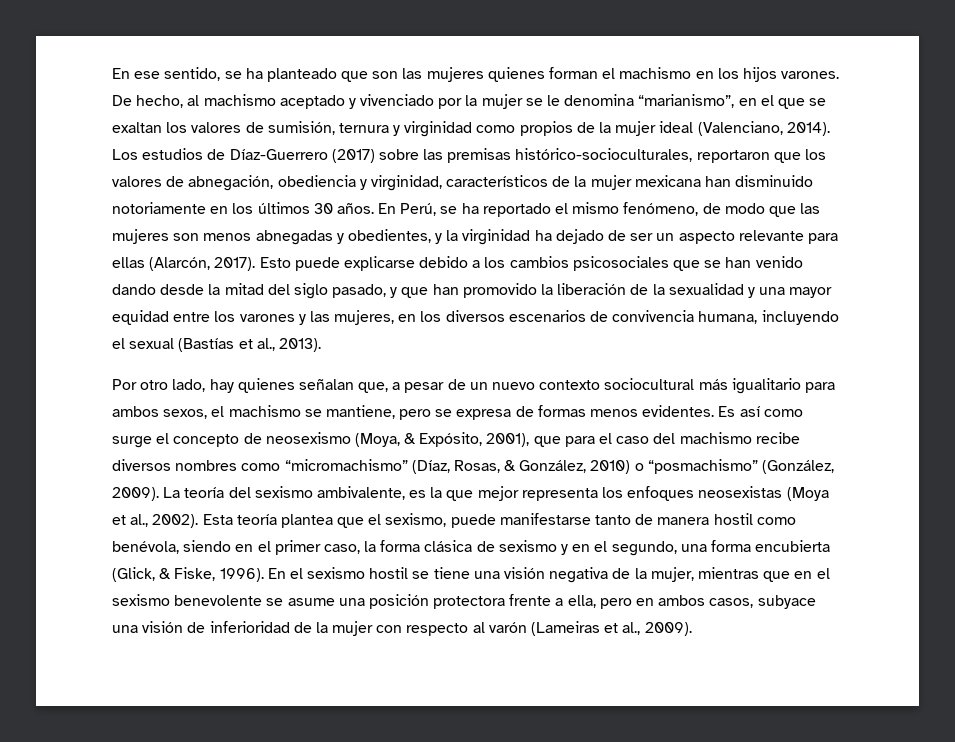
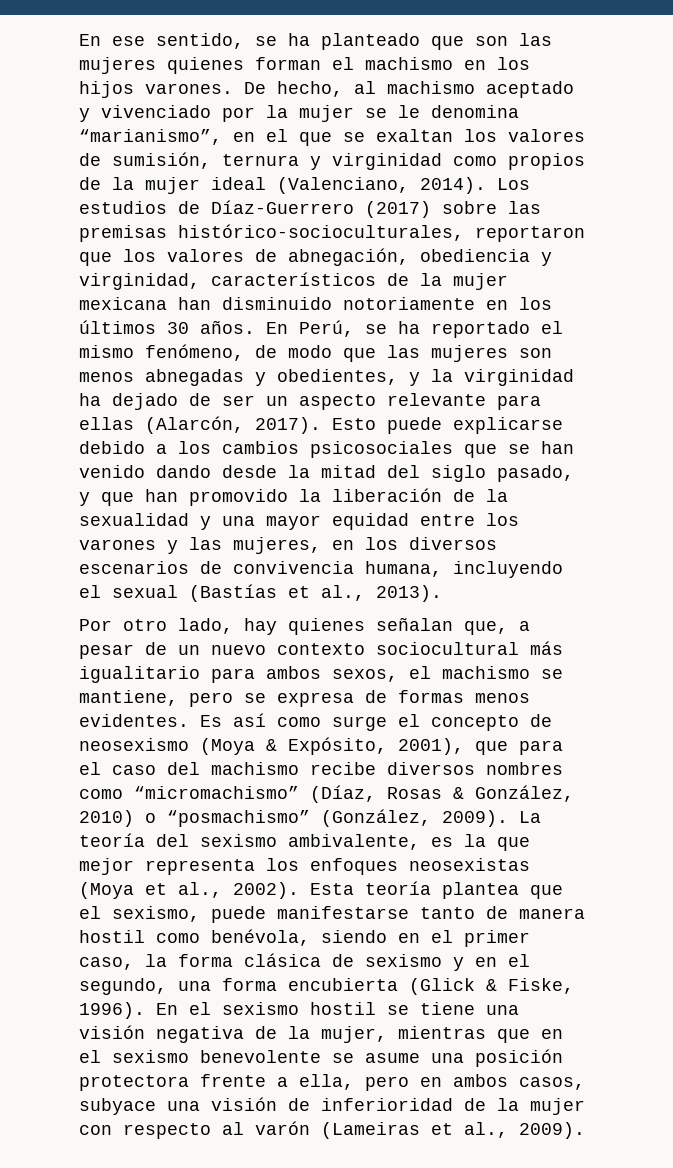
- Es así como surge el concepto de neosexismo (Moya, & Expósito, 2001), que para el caso del machismo recibe diversos nombres como “micromachismo” (Díaz, Rosas, & González, 2010) o “posmachismo” (González, 2009).
+ Es así como surge el concepto de neosexismo (Moya & Expósito, 2001), que para el caso del machismo recibe diversos nombres como “micromachismo” (Díaz, Rosas & González, 2010) o “posmachismo” (González, 2009).
- Esta teoría plantea que el sexismo, puede manifestarse tanto de manera hostil como benévola, siendo en el primer caso, la forma clásica de sexismo y en el segundo, una forma encubierta (Glick, & Fiske, 1996).
+ Esta teoría plantea que el sexismo, puede manifestarse tanto de manera hostil como benévola, siendo en el primer caso, la forma clásica de sexismo y en el segundo, una forma encubierta (Glick & Fiske, 1996).

